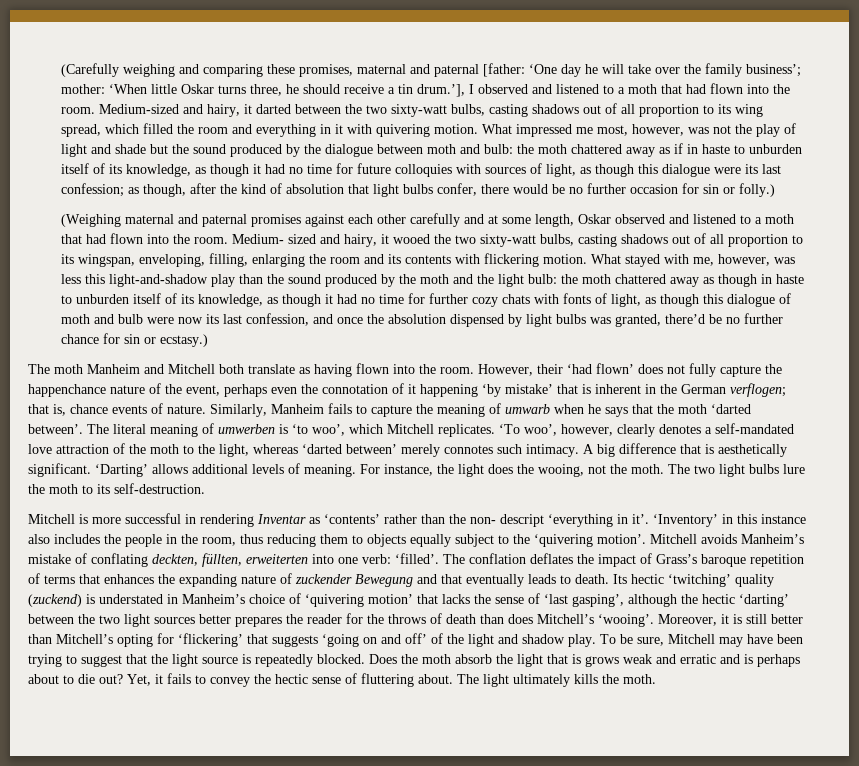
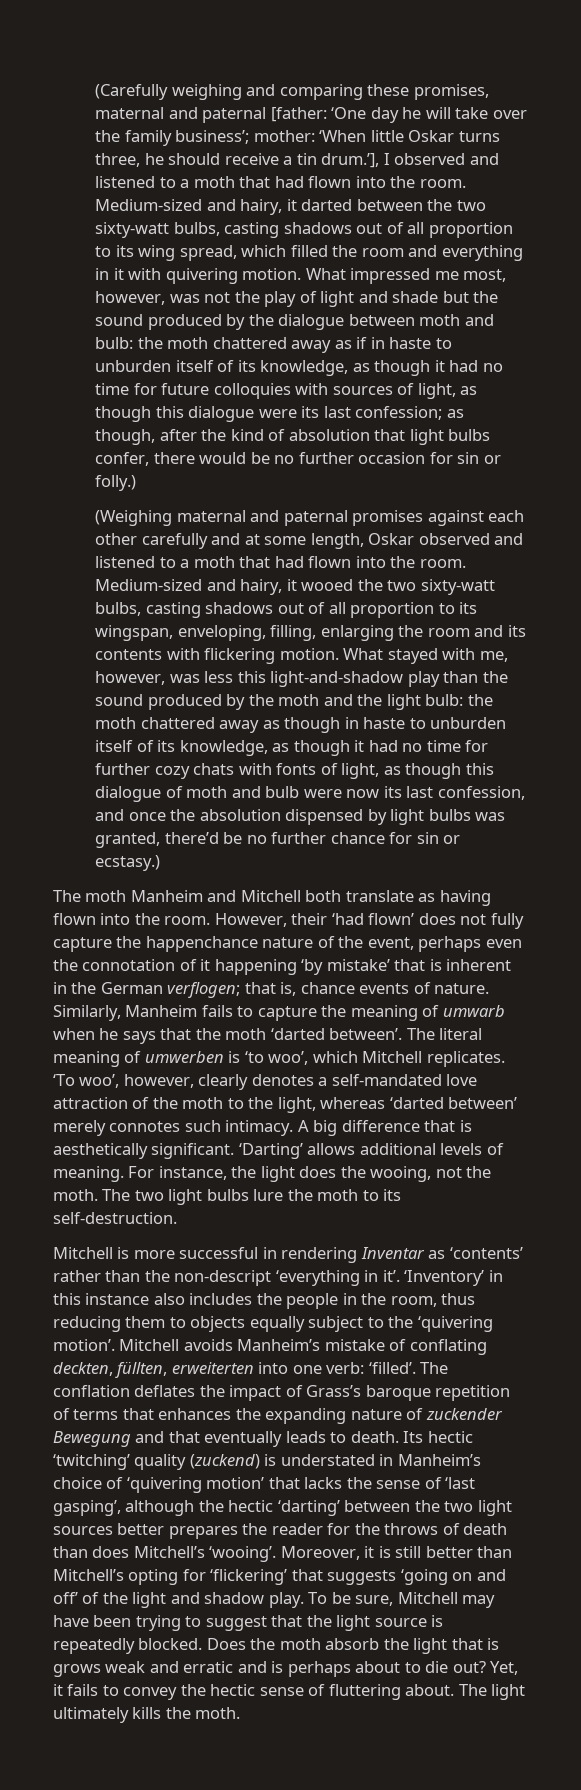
- Medium- sized and hairy, it wooed the two sixty-watt bulbs, casting shadows out of all proportion to its wingspan, enveloping, filling, enlarging the room and its contents with flickering motion.
+ Medium-sized and hairy, it wooed the two sixty-watt bulbs, casting shadows out of all proportion to its wingspan, enveloping, filling, enlarging the room and its contents with flickering motion.
- Mitchell is more successful in rendering Inventar as ‘contents’ rather than the non- descript ‘everything in it’.
+ Mitchell is more successful in rendering Inventar as ‘contents’ rather than the non-descript ‘everything in it’.

